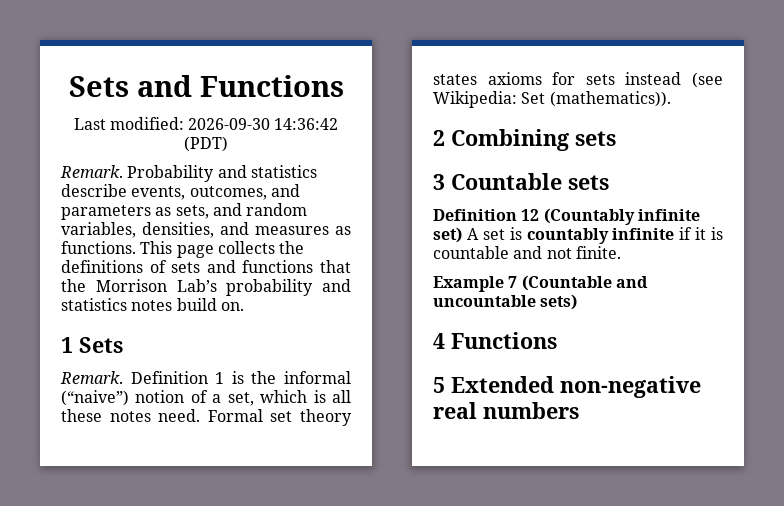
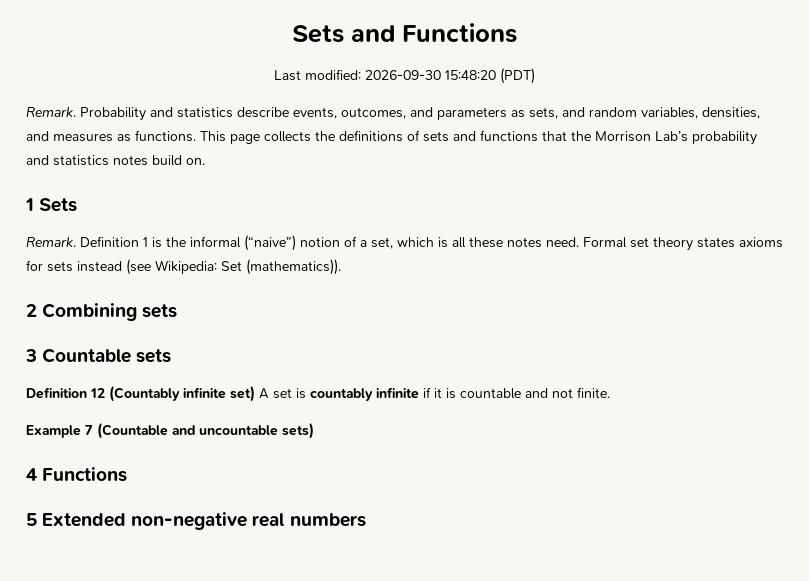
- Last modified: 2026-09-30 14:36:42 (PDT)
+ Last modified: 2026-09-30 15:48:20 (PDT)

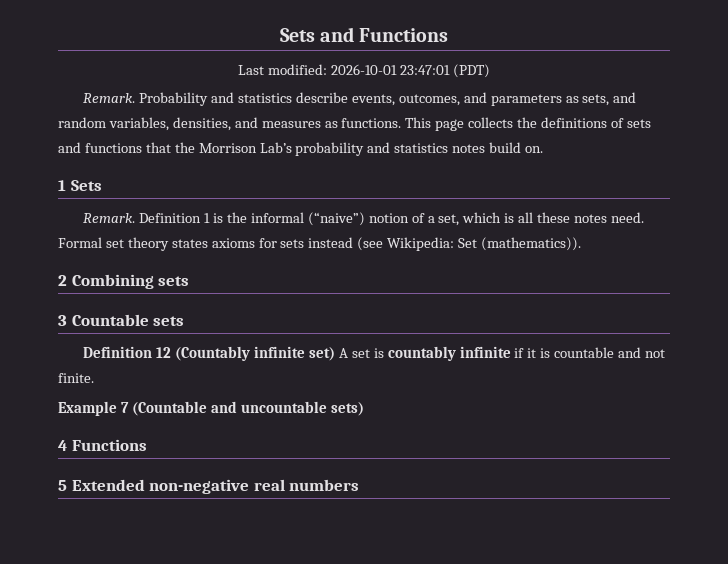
- Last modified: 2026-09-30 15:48:20 (PDT)
+ Last modified: 2026-10-01 23:47:01 (PDT)

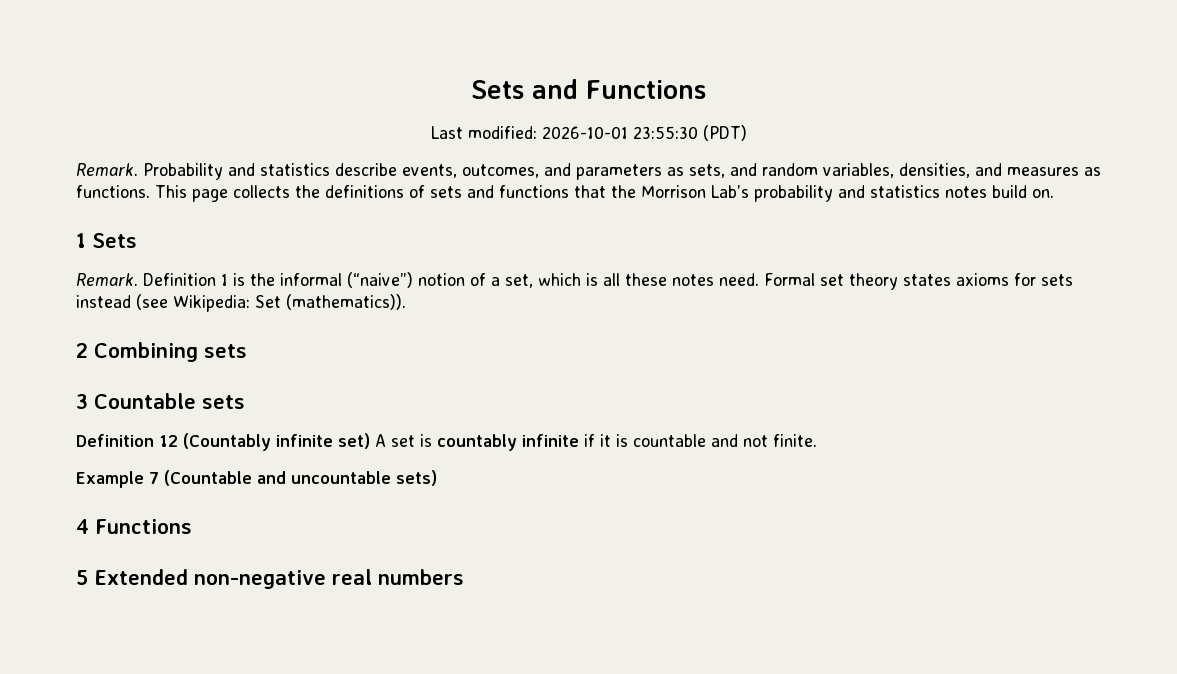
- Last modified: 2026-10-01 23:47:01 (PDT)
+ Last modified: 2026-10-01 23:55:30 (PDT)

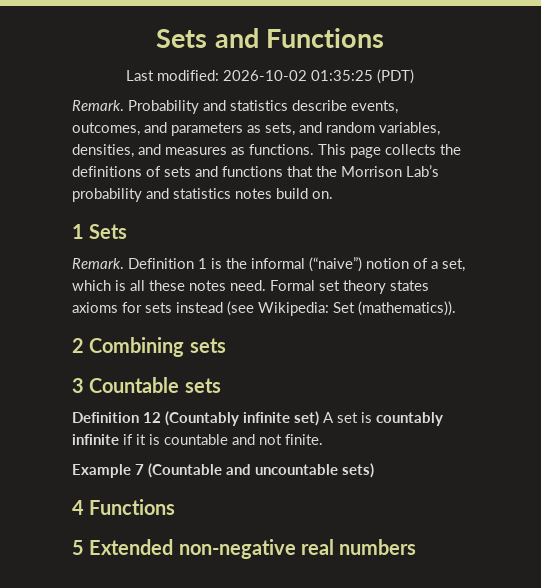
- Last modified: 2026-10-01 23:55:30 (PDT)
+ Last modified: 2026-10-02 01:35:25 (PDT)

